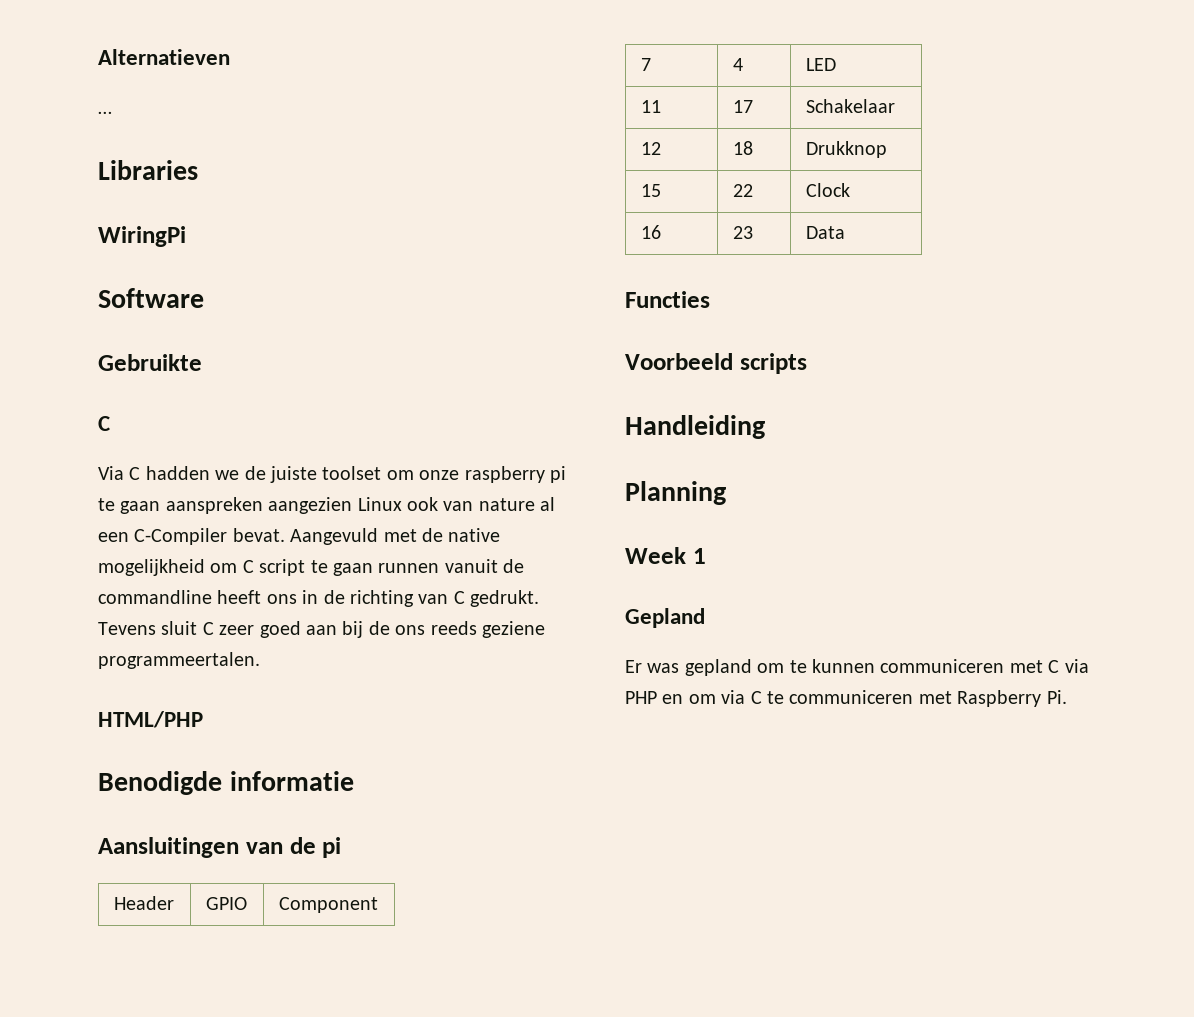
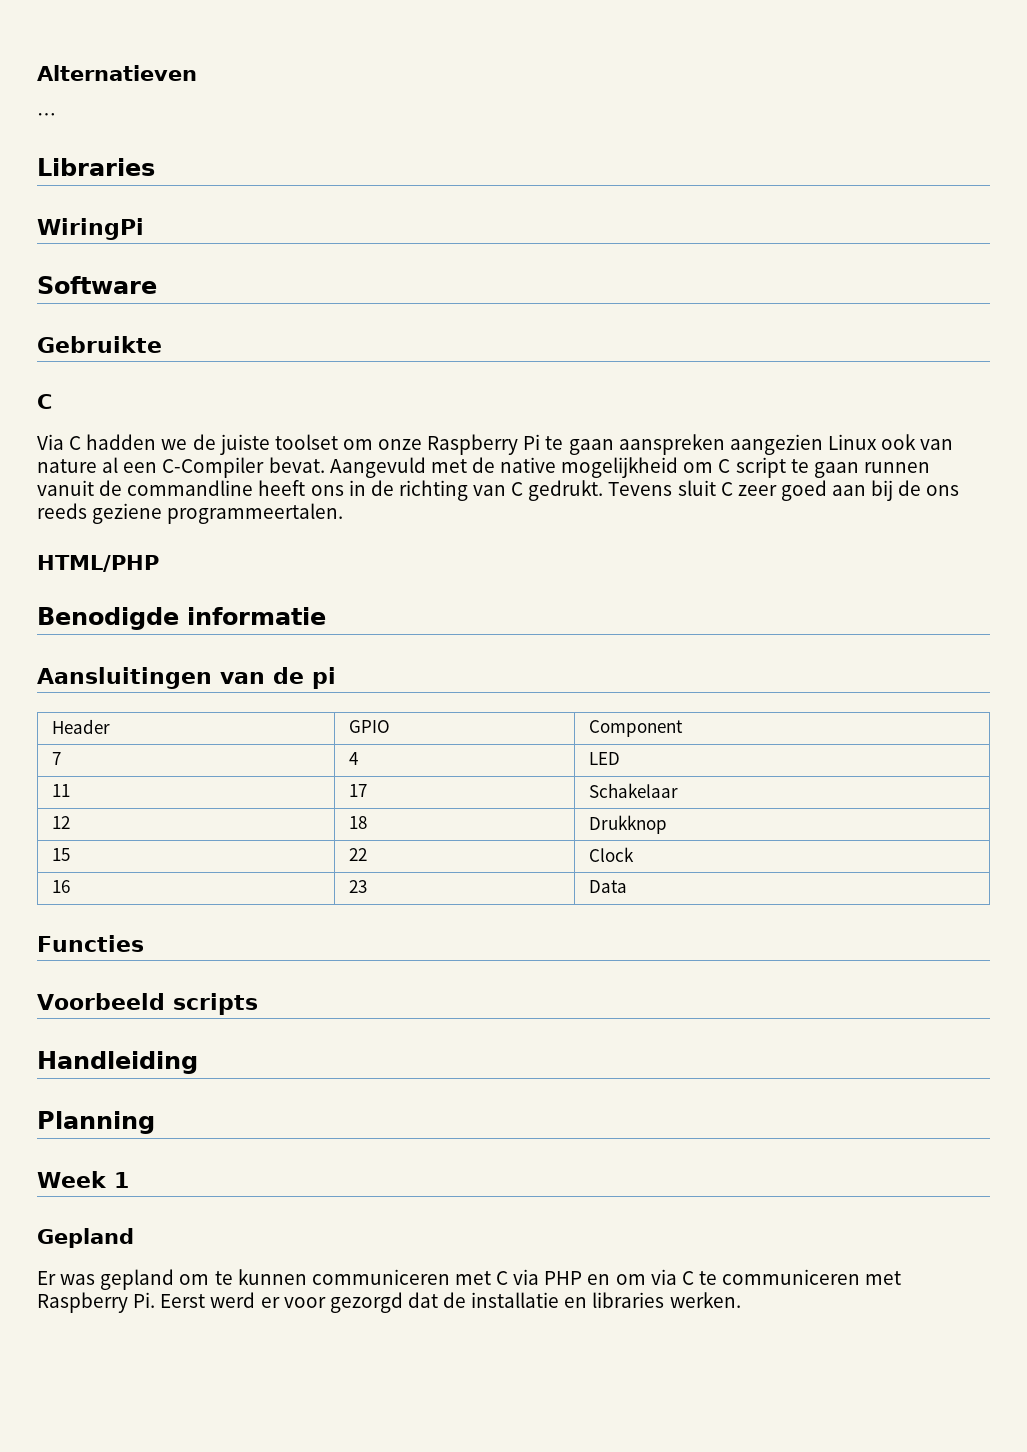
- Via C hadden we de juiste toolset om onze raspberry pi te gaan aanspreken aangezien Linux ook van nature al een C-Compiler bevat.
+ Via C hadden we de juiste toolset om onze Raspberry Pi te gaan aanspreken aangezien Linux ook van nature al een C-Compiler bevat.
- Er was gepland om te kunnen communiceren met C via PHP en om via C te communiceren met Raspberry Pi.
+ Er was gepland om te kunnen communiceren met C via PHP en om via C te communiceren met Raspberry Pi. Eerst werd er voor gezorgd dat de installatie en libraries werken.

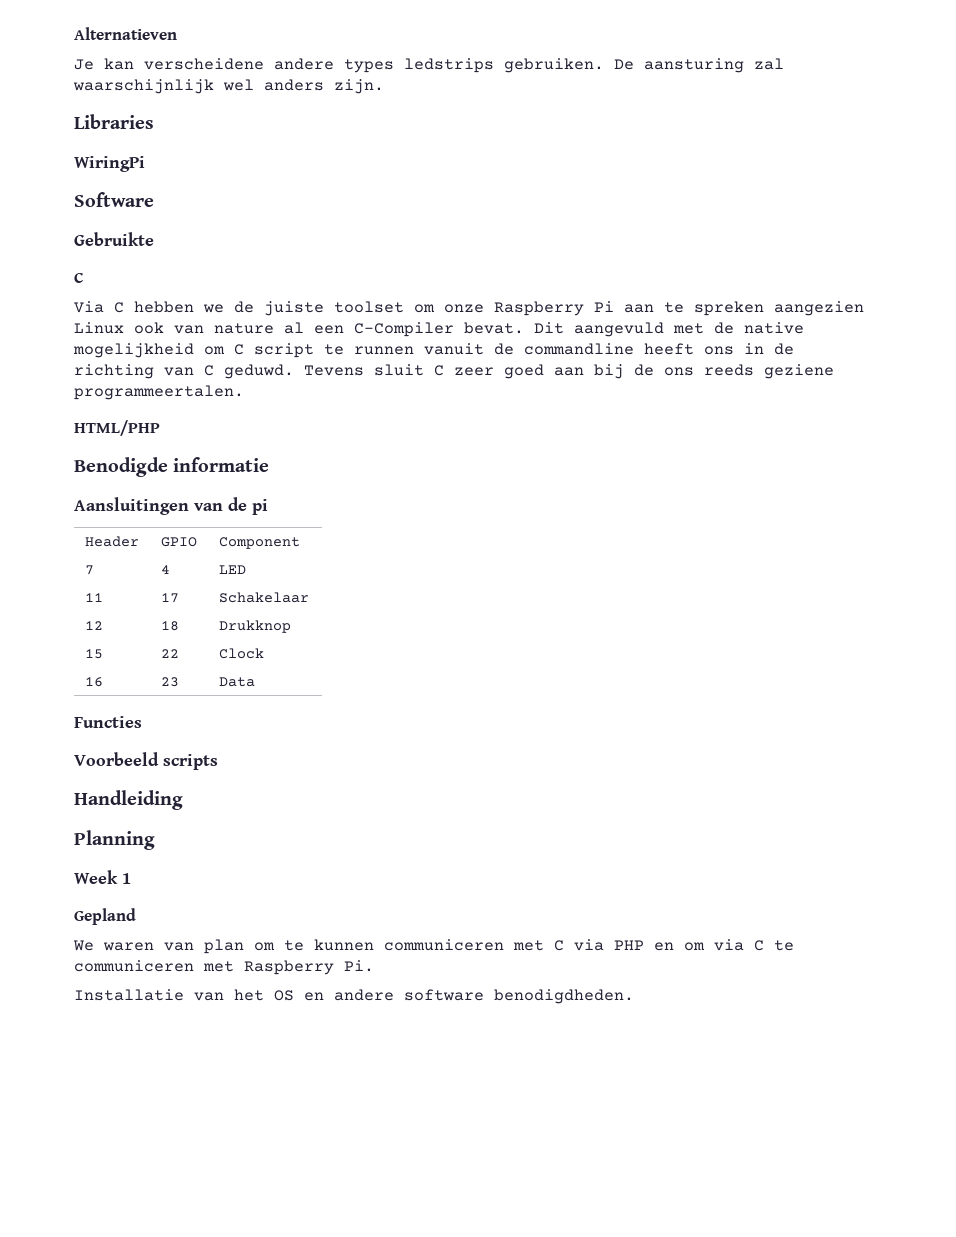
- …
+ Je kan verscheidene andere types ledstrips gebruiken. De aansturing zal waarschijnlijk wel anders zijn.
- Via C hadden we de juiste toolset om onze Raspberry Pi te gaan aanspreken aangezien Linux ook van nature al een C-Compiler bevat.
+ Via C hebben we de juiste toolset om onze Raspberry Pi aan te spreken aangezien Linux ook van nature al een C-Compiler bevat.
- Aangevuld met de native mogelijkheid om C script te gaan runnen vanuit de commandline heeft ons in de richting van C gedrukt.
+ Dit aangevuld met de native mogelijkheid om C script te runnen vanuit de commandline heeft ons in de richting van C geduwd.
- Er was gepland om te kunnen communiceren met C via PHP en om via C te communiceren met Raspberry Pi. Eerst werd er voor gezorgd dat de installatie en libraries werken.
+ We waren van plan om te kunnen communiceren met C via PHP en om via C te communiceren met Raspberry Pi.
+ Installatie van het OS en andere software benodigdheden.

